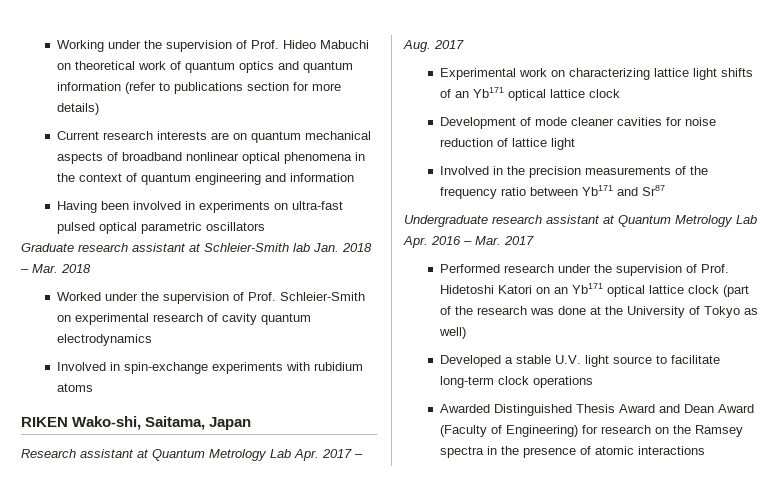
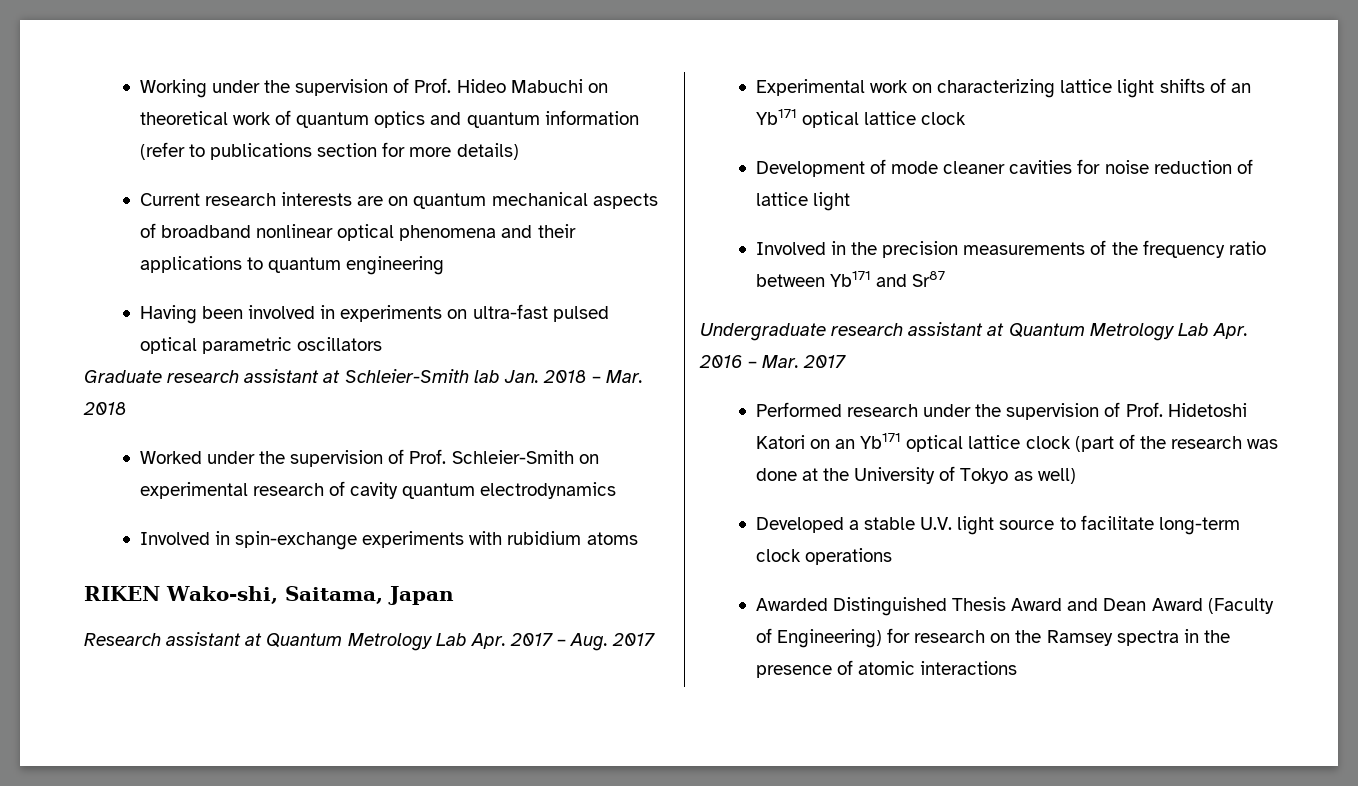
- Current research interests are on quantum mechanical aspects of broadband nonlinear optical phenomena in the context of quantum engineering and information
+ Current research interests are on quantum mechanical aspects of broadband nonlinear optical phenomena and their applications to quantum engineering

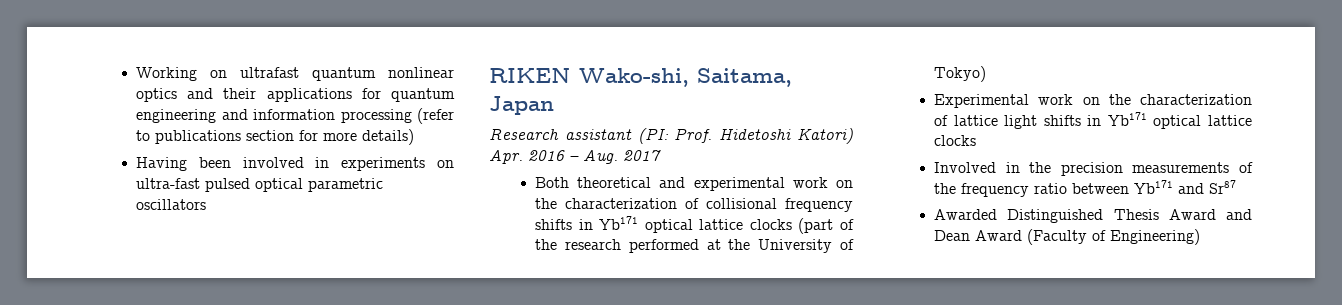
- Working under the supervision of Prof. Hideo Mabuchi on theoretical work of quantum optics and quantum information (refer to publications section for more details)
+ Working on ultrafast quantum nonlinear optics and their applications for quantum engineering and information processing (refer to publications section for more details)
- Current research interests are on quantum mechanical aspects of broadband nonlinear optical phenomena and their applications to quantum engineering
- Graduate research assistant at Schleier-Smith lab Jan. 2018 – Mar. 2018
- Worked under the supervision of Prof. Schleier-Smith on experimental research of cavity quantum electrodynamics
- Involved in spin-exchange experiments with rubidium atoms
- Research assistant at Quantum Metrology Lab Apr. 2017 – Aug. 2017
+ Research assistant (PI: Prof. Hidetoshi Katori) Apr. 2016 – Aug. 2017
+ Both theoretical and experimental work on the characterization of collisional frequency shifts in Yb171 optical lattice clocks (part of the research performed at the University of Tokyo)
- Experimental work on characterizing lattice light shifts of an Yb171 optical lattice clock
- Development of mode cleaner cavities for noise reduction of lattice light
+ Experimental work on the characterization of lattice light shifts in Yb171 optical lattice clocks
- Undergraduate research assistant at Quantum Metrology Lab Apr. 2016 – Mar. 2017
- Performed research under the supervision of Prof. Hidetoshi Katori on an Yb171 optical lattice clock (part of the research was done at the University of Tokyo as well)
- Developed a stable U.V. light source to facilitate long-term clock operations
- Awarded Distinguished Thesis Award and Dean Award (Faculty of Engineering) for research on the Ramsey spectra in the presence of atomic interactions
+ Awarded Distinguished Thesis Award and Dean Award (Faculty of Engineering)

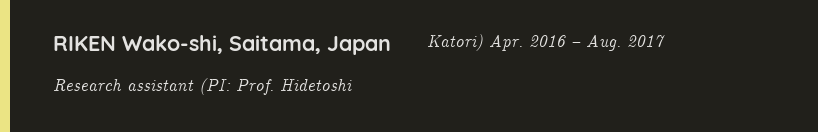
- Working on ultrafast quantum nonlinear optics and their applications for quantum engineering and information processing (refer to publications section for more details)
- Having been involved in experiments on ultra-fast pulsed optical parametric oscillators
- Both theoretical and experimental work on the characterization of collisional frequency shifts in Yb171 optical lattice clocks (part of the research performed at the University of Tokyo)
- Experimental work on the characterization of lattice light shifts in Yb171 optical lattice clocks
- Involved in the precision measurements of the frequency ratio between Yb171 and Sr87
- Awarded Distinguished Thesis Award and Dean Award (Faculty of Engineering)

